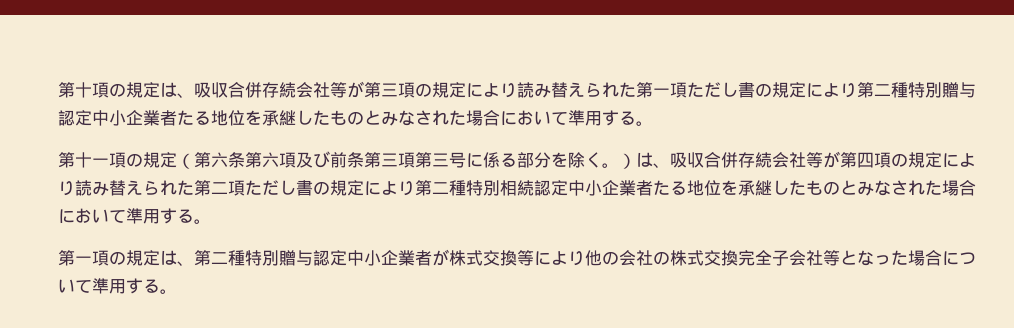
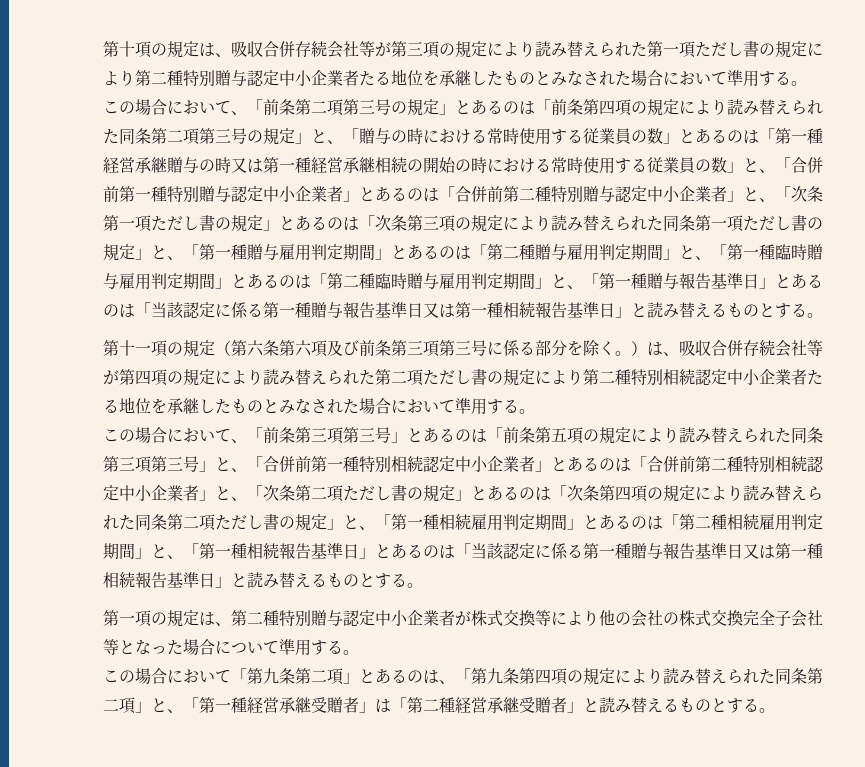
+ この場合において、「前条第二項第三号の規定」とあるのは「前条第四項の規定により読み替えられた同条第二項第三号の規定」と、「贈与の時における常時使用する従業員の数」とあるのは「第一種経営承継贈与の時又は第一種経営承継相続の開始の時における常時使用する従業員の数」と、「合併前第一種特別贈与認定中小企業者」とあるのは「合併前第二種特別贈与認定中小企業者」と、「次条第一項ただし書の規定」とあるのは「次条第三項の規定により読み替えられた同条第一項ただし書の規定」と、「第一種贈与雇用判定期間」とあるのは「第二種贈与雇用判定期間」と、「第一種臨時贈与雇用判定期間」とあるのは「第二種臨時贈与雇用判定期間」と、「第一種贈与報告基準日」とあるのは「当該認定に係る第一種贈与報告基準日又は第一種相続報告基準日」と読み替えるものとする。
+ この場合において、「前条第三項第三号」とあるのは「前条第五項の規定により読み替えられた同条第三項第三号」と、「合併前第一種特別相続認定中小企業者」とあるのは「合併前第二種特別相続認定中小企業者」と、「次条第二項ただし書の規定」とあるのは「次条第四項の規定により読み替えられた同条第二項ただし書の規定」と、「第一種相続雇用判定期間」とあるのは「第二種相続雇用判定期間」と、「第一種相続報告基準日」とあるのは「当該認定に係る第一種贈与報告基準日又は第一種相続報告基準日」と読み替えるものとする。
+ この場合において「第九条第二項」とあるのは、「第九条第四項の規定により読み替えられた同条第二項」と、「第一種経営承継受贈者」は「第二種経営承継受贈者」と読み替えるものとする。

